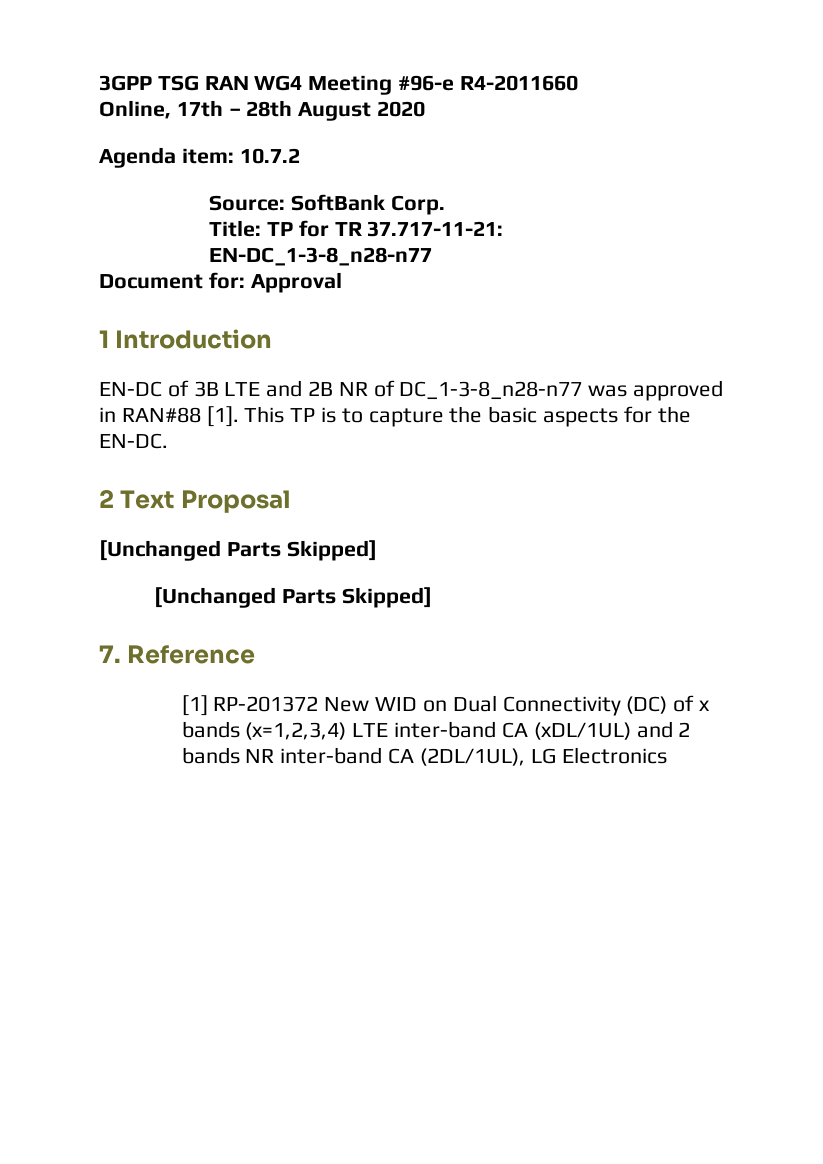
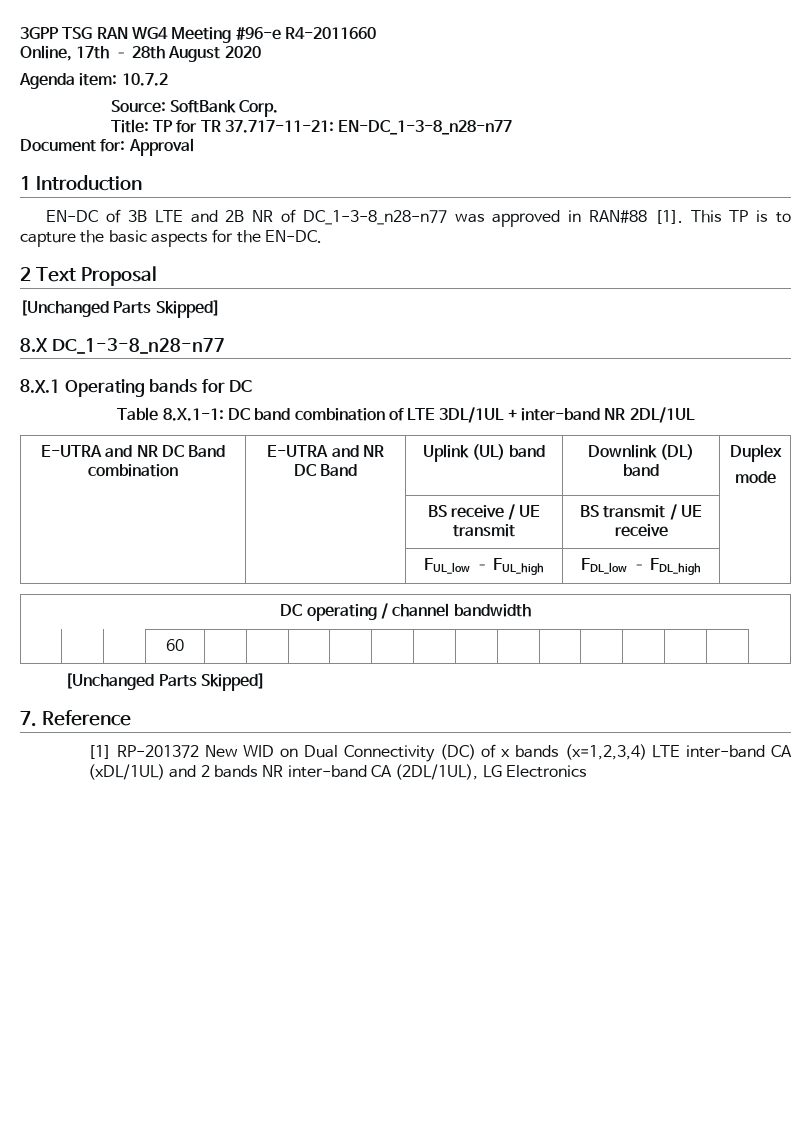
+ 8.X DC_1-3-8_n28-n77
+ 8.X.1 Operating bands for DC
+ Table 8.X.1-1: DC band combination of LTE 3DL/1UL + inter-band NR 2DL/1UL
+ E-UTRA and NR DC Band combination | E-UTRA and NR DC Band | Uplink (UL) band | Downlink (DL) band | Duplex
+ mode
+ | | BS receive / UE transmit | BS transmit / UE receive |
+ | | FUL_low – FUL_high | FDL_low – FDL_high |
+ DC operating / channel bandwidth
+ | | | 60 | | | | | | | | | | | | | |

